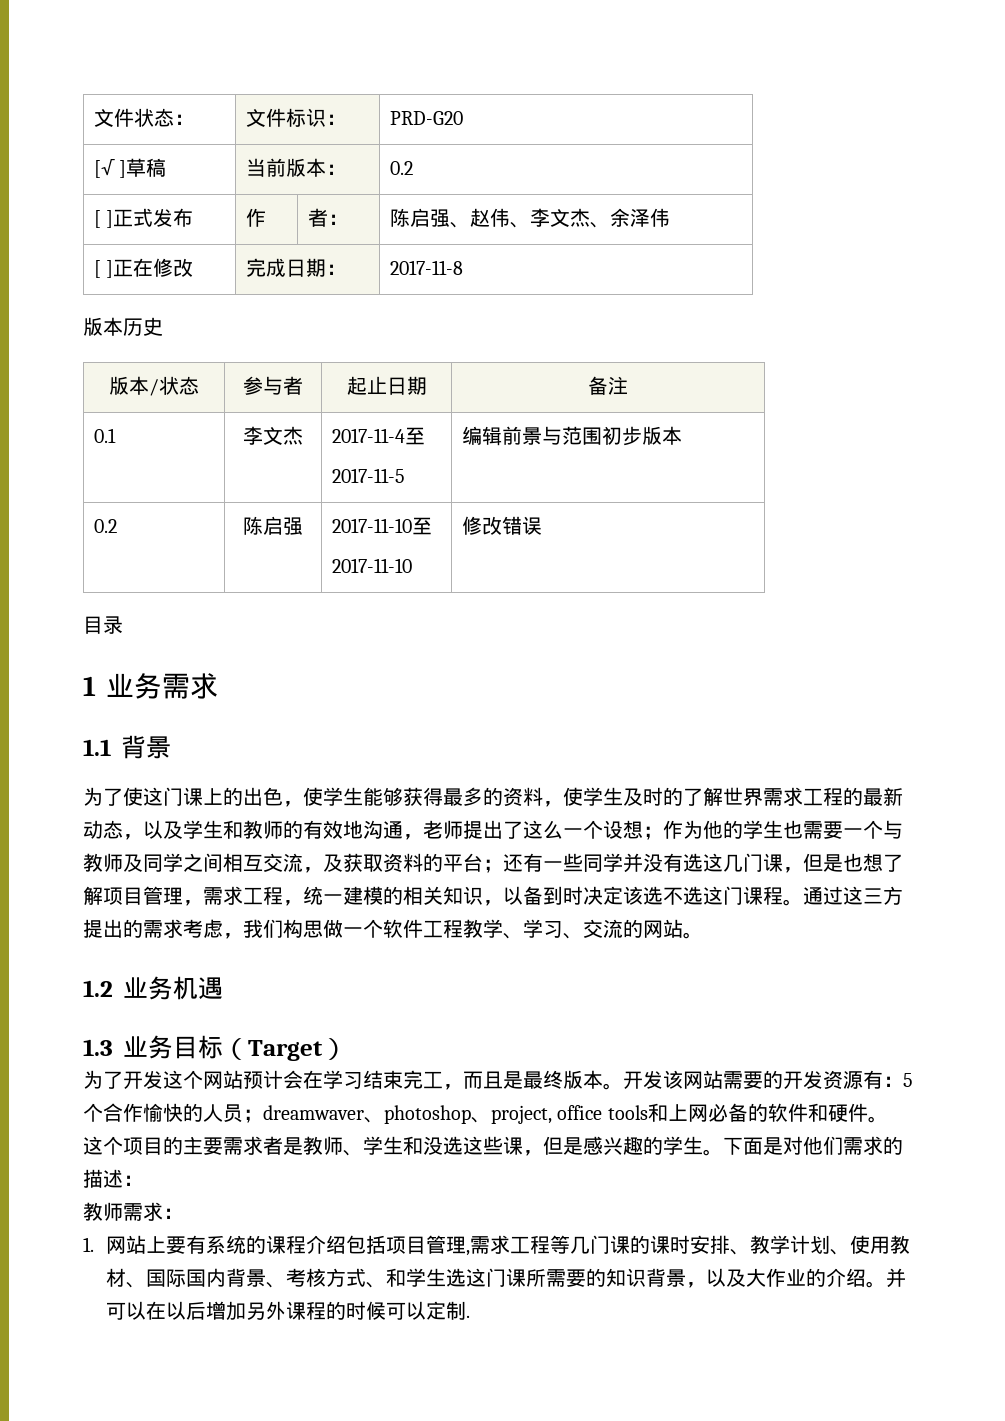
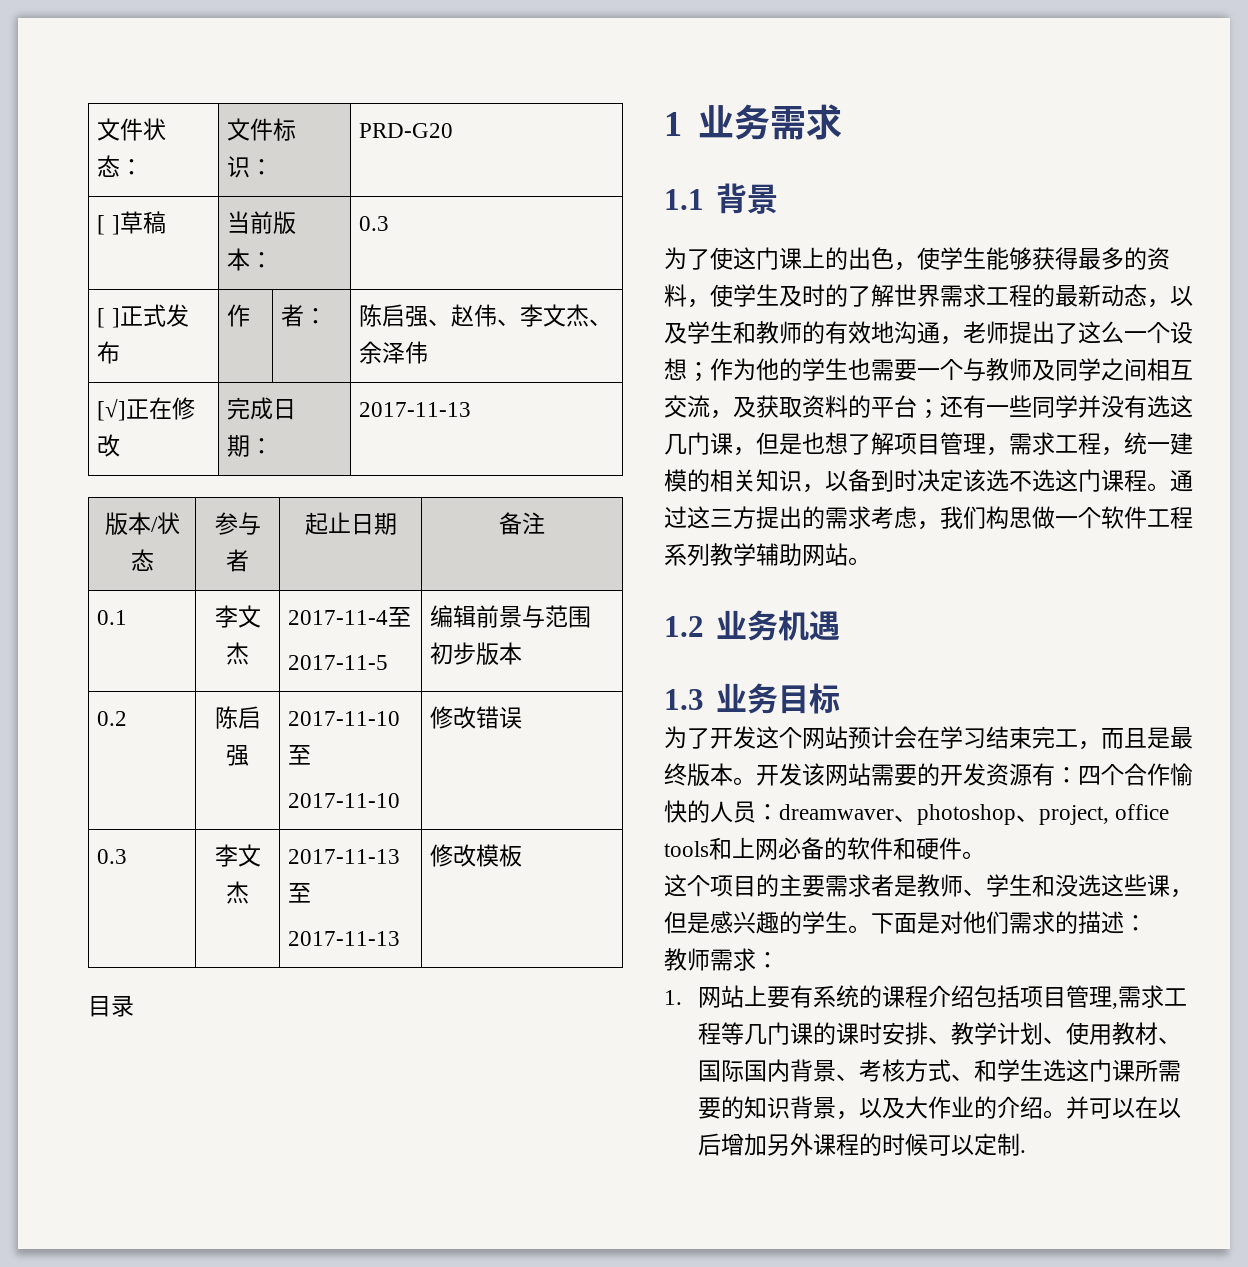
- [√ ]草稿 | 当前版本： | 0.2
+ [ ]草稿 | 当前版本： | 0.3
- [ ]正在修改 | 完成日期： | 2017-11-8
- 版本历史
+ [√]正在修改 | 完成日期： | 2017-11-13
+ 0.3 | 李文杰 | 2017-11-13至
+ 2017-11-13 | 修改模板
- 通过这三方提出的需求考虑，我们构思做一个软件工程教学、学习、交流的网站。
+ 通过这三方提出的需求考虑，我们构思做一个软件工程系列教学辅助网站。
- 1.3业务目标（Target）
+ 1.3业务目标
- 开发该网站需要的开发资源有：5个合作愉快的人员；dreamwaver、photoshop、project, office tools和上网必备的软件和硬件。
+ 开发该网站需要的开发资源有：四个合作愉快的人员：dreamwaver、photoshop、project, office tools和上网必备的软件和硬件。

